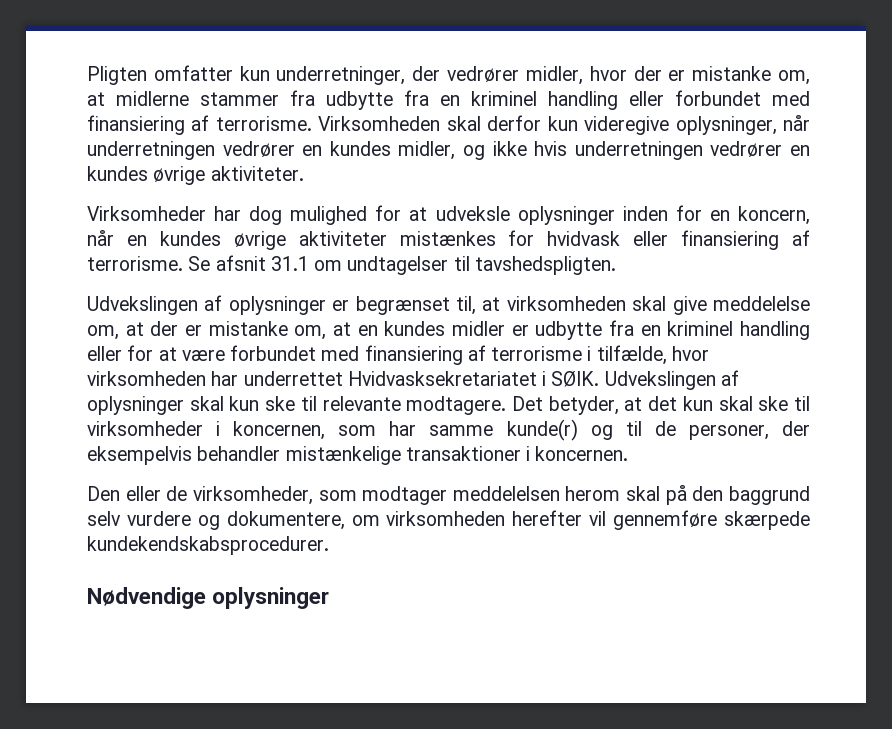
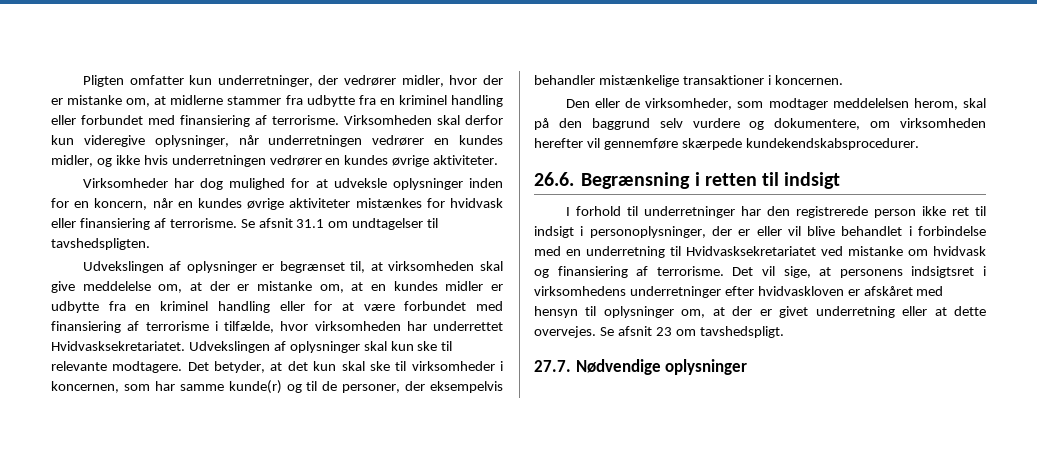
- Udvekslingen af oplysninger er begrænset til, at virksomheden skal give meddelelse om, at der er mistanke om, at en kundes midler er udbytte fra en kriminel handling eller for at være forbundet med finansiering af terrorisme i tilfælde, hvor virksomheden har underrettet Hvidvasksekretariatet i SØIK.
+ Udvekslingen af oplysninger er begrænset til, at virksomheden skal give meddelelse om, at der er mistanke om, at en kundes midler er udbytte fra en kriminel handling eller for at være forbundet med finansiering af terrorisme i tilfælde, hvor virksomheden har underrettet Hvidvasksekretariatet.
- Den eller de virksomheder, som modtager meddelelsen herom skal på den baggrund selv vurdere og dokumentere, om virksomheden herefter vil gennemføre skærpede kundekendskabsprocedurer.
+ Den eller de virksomheder, som modtager meddelelsen herom, skal på den baggrund selv vurdere og dokumentere, om virksomheden herefter vil gennemføre skærpede kundekendskabsprocedurer.
- Nødvendige oplysninger
+ 26.6. Begrænsning i retten til indsigt
+ I forhold til underretninger har den registrerede person ikke ret til indsigt i personoplysninger, der er eller vil blive behandlet i forbindelse med en underretning til Hvidvasksekretariatet ved mistanke om hvidvask og finansiering af terrorisme. Det vil sige, at personens indsigtsret i virksomhedens underretninger efter hvidvaskloven er afskåret med hensyn til oplysninger om, at der er givet underretning eller at dette overvejes. Se afsnit 23 om tavshedspligt.
+ 27.7. Nødvendige oplysninger

